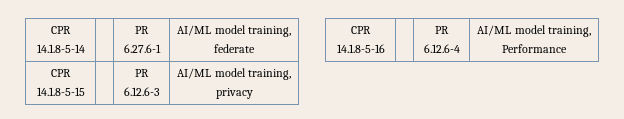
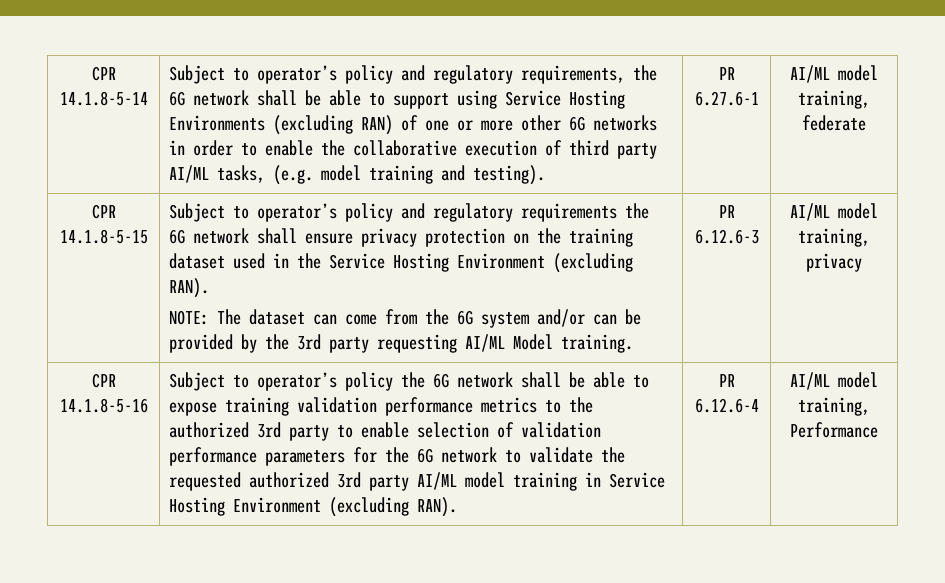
+ Subject to operator’s policy and regulatory requirements, the 6G network shall be able to support using Service Hosting Environments (excluding RAN) of one or more other 6G networks in order to enable the collaborative execution of third party AI/ML tasks, (e.g. model training and testing).
+ Subject to operator’s policy and regulatory requirements the 6G network shall ensure privacy protection on the training dataset used in the Service Hosting Environment (excluding RAN).
+ NOTE: The dataset can come from the 6G system and/or can be provided by the 3rd party requesting AI/ML Model training.
+ Subject to operator’s policy the 6G network shall be able to expose training validation performance metrics to the authorized 3rd party to enable selection of validation performance parameters for the 6G network to validate the requested authorized 3rd party AI/ML model training in Service Hosting Environment (excluding RAN).

